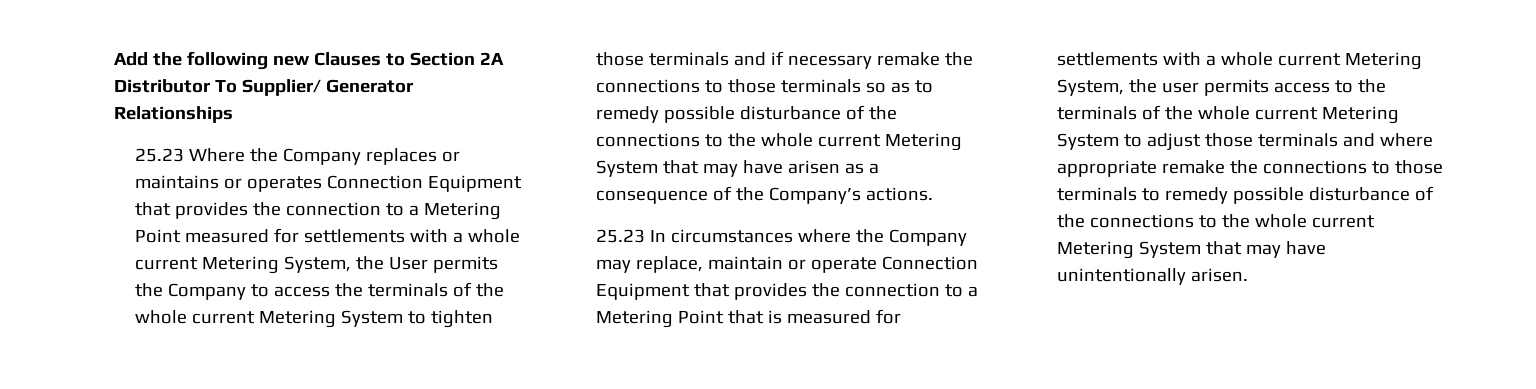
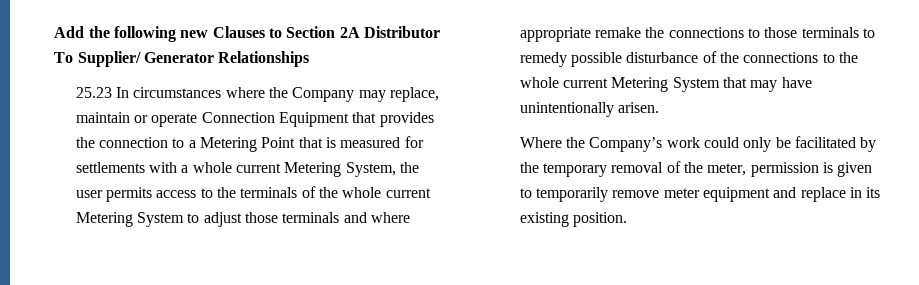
- 25.23 Where the Company replaces or maintains or operates Connection Equipment that provides the connection to a Metering Point measured for settlements with a whole current Metering System, the User permits the Company to access the terminals of the whole current Metering System to tighten those terminals and if necessary remake the connections to those terminals so as to remedy possible disturbance of the connections to the whole current Metering System that may have arisen as a consequence of the Company’s actions.
+ Where the Company’s work could only be facilitated by the temporary removal of the meter, permission is given to temporarily remove meter equipment and replace in its existing position.

